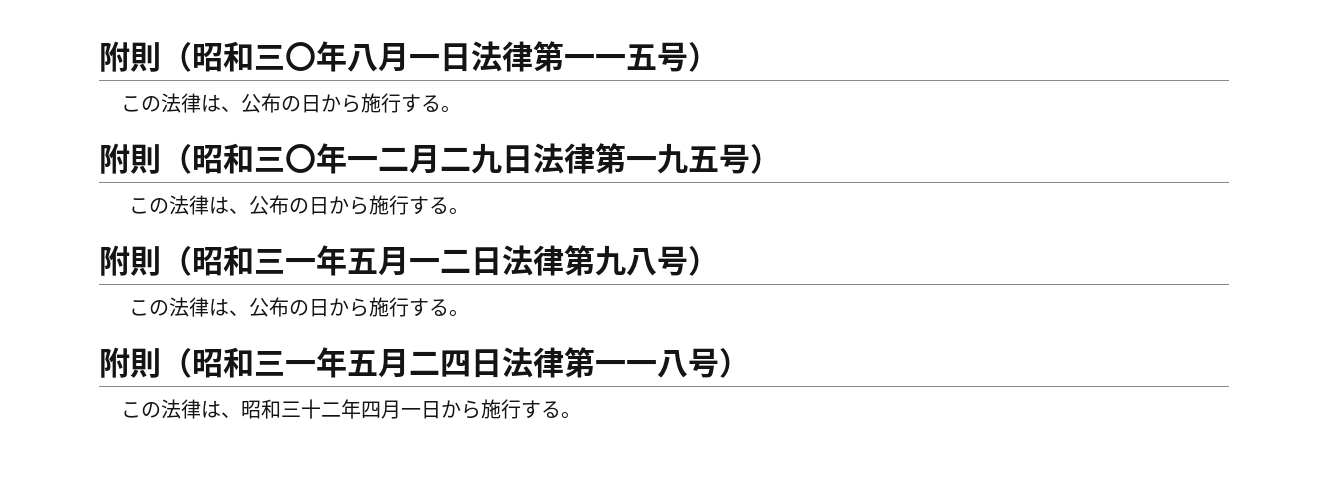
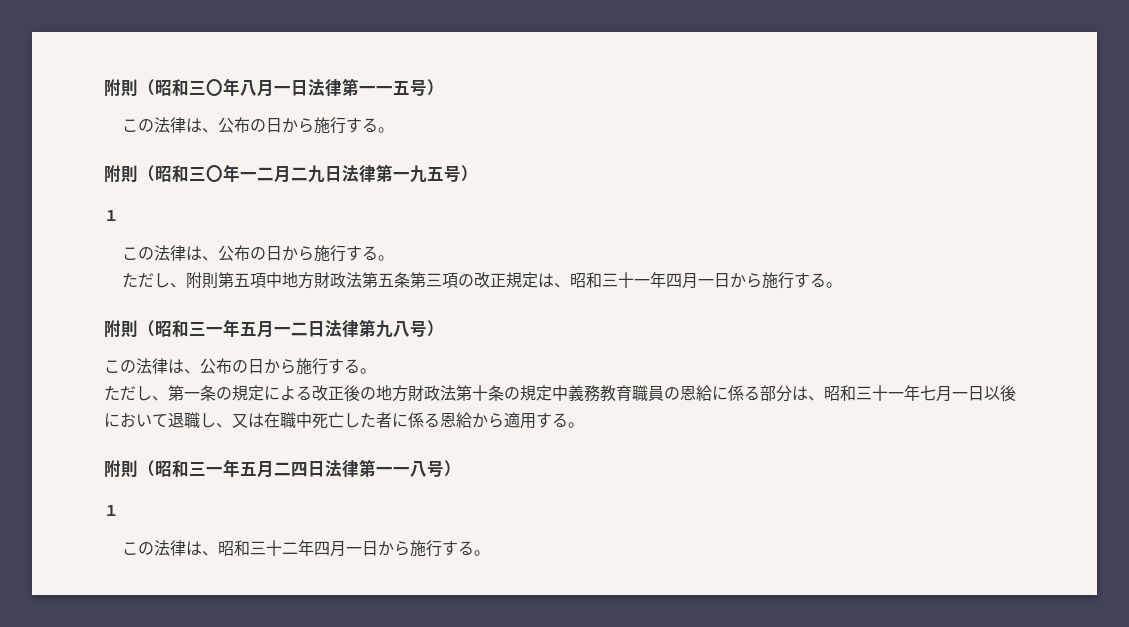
  附則（昭和三〇年一二月二九日法律第一九五号）
+ １
  この法律は、公布の日から施行する。
+ ただし、附則第五項中地方財政法第五条第三項の改正規定は、昭和三十一年四月一日から施行する。
+ ただし、第一条の規定による改正後の地方財政法第十条の規定中義務教育職員の恩給に係る部分は、昭和三十一年七月一日以後において退職し、又は在職中死亡した者に係る恩給から適用する。
  附則（昭和三一年五月二四日法律第一一八号）
+ １

